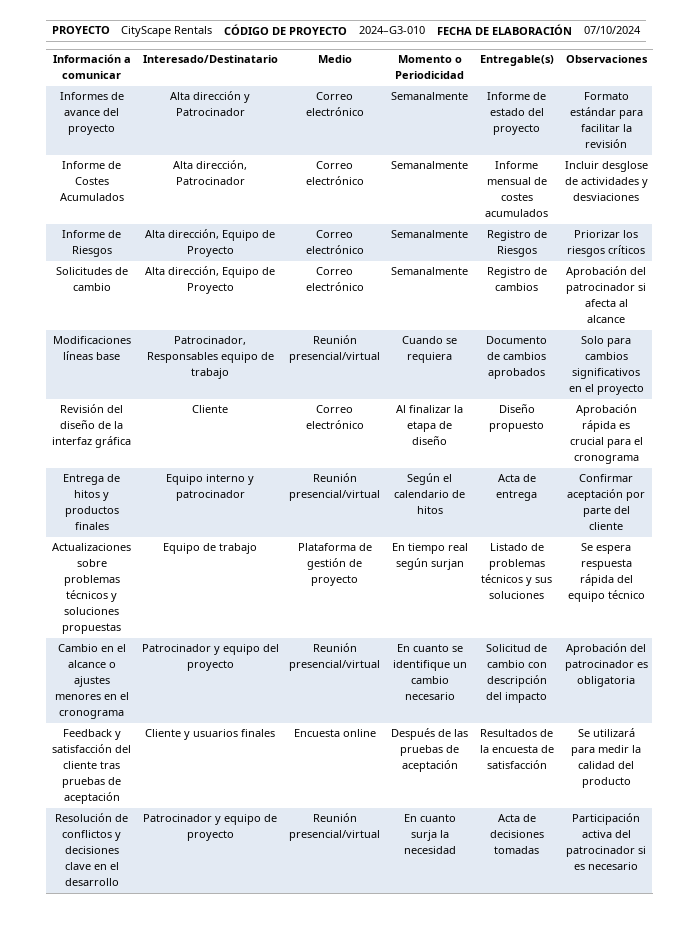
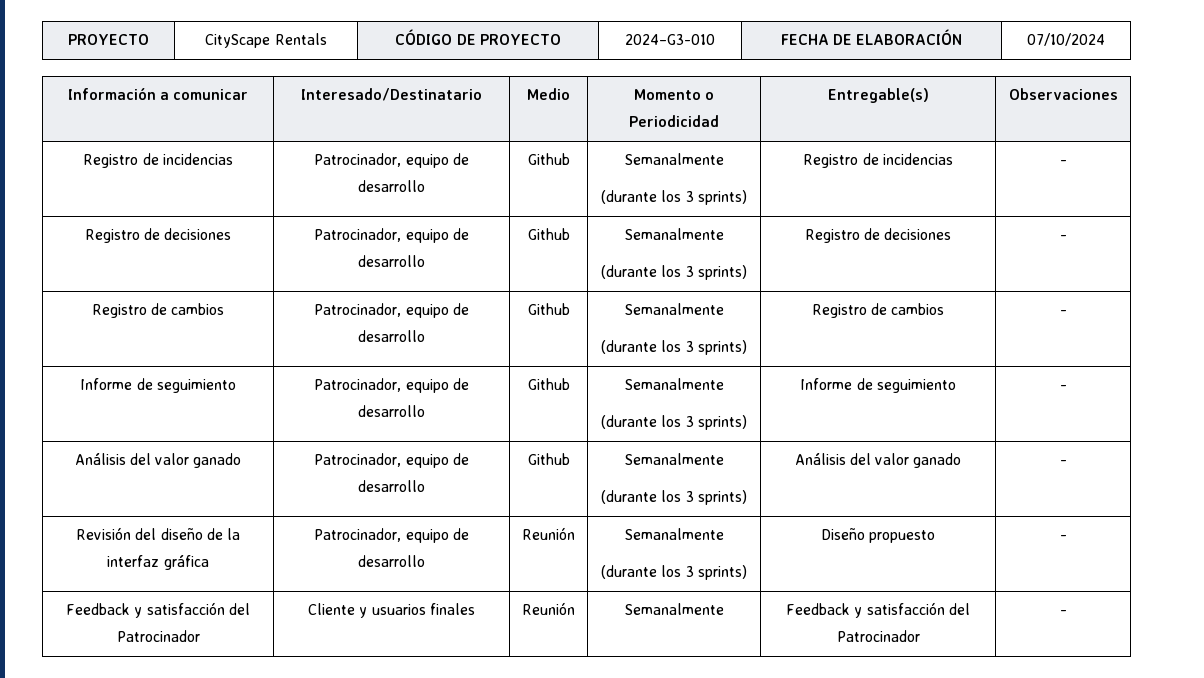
- Informes de avance del proyecto | Alta dirección y Patrocinador | Correo electrónico | Semanalmente | Informe de estado del proyecto | Formato estándar para facilitar la revisión
- Informe de Costes Acumulados | Alta dirección, Patrocinador | Correo electrónico | Semanalmente | Informe mensual de costes acumulados | Incluir desglose de actividades y desviaciones
- Informe de Riesgos | Alta dirección, Equipo de Proyecto | Correo electrónico | Semanalmente | Registro de Riesgos | Priorizar los riesgos críticos
- Solicitudes de cambio | Alta dirección, Equipo de Proyecto | Correo electrónico | Semanalmente | Registro de cambios | Aprobación del patrocinador si afecta al alcance
- Modificaciones líneas base | Patrocinador, Responsables equipo de trabajo | Reunión presencial/virtual | Cuando se requiera | Documento de cambios aprobados | Solo para cambios significativos en el proyecto
+ Registro de incidencias | Patrocinador, equipo de desarrollo | Github | Semanalmente
+ (durante los 3 sprints) | Registro de incidencias | -
+ Registro de decisiones | Patrocinador, equipo de desarrollo | Github | Semanalmente
+ (durante los 3 sprints) | Registro de decisiones | -
+ Registro de cambios | Patrocinador, equipo de desarrollo | Github | Semanalmente
+ (durante los 3 sprints) | Registro de cambios | -
+ Informe de seguimiento | Patrocinador, equipo de desarrollo | Github | Semanalmente
+ (durante los 3 sprints) | Informe de seguimiento | -
+ Análisis del valor ganado | Patrocinador, equipo de desarrollo | Github | Semanalmente
+ (durante los 3 sprints) | Análisis del valor ganado | -
- Revisión del diseño de la interfaz gráfica | Cliente | Correo electrónico | Al finalizar la etapa de diseño | Diseño propuesto | Aprobación rápida es crucial para el cronograma
- Entrega de hitos y productos finales | Equipo interno y patrocinador | Reunión presencial/virtual | Según el calendario de hitos | Acta de entrega | Confirmar aceptación por parte del cliente
- Actualizaciones sobre problemas técnicos y soluciones propuestas | Equipo de trabajo | Plataforma de gestión de proyecto | En tiempo real según surjan | Listado de problemas técnicos y sus soluciones | Se espera respuesta rápida del equipo técnico
- Cambio en el alcance o ajustes menores en el cronograma | Patrocinador y equipo del proyecto | Reunión presencial/virtual | En cuanto se identifique un cambio necesario | Solicitud de cambio con descripción del impacto | Aprobación del patrocinador es obligatoria
- Feedback y satisfacción del cliente tras pruebas de aceptación | Cliente y usuarios finales | Encuesta online | Después de las pruebas de aceptación | Resultados de la encuesta de satisfacción | Se utilizará para medir la calidad del producto
- Resolución de conflictos y decisiones clave en el desarrollo | Patrocinador y equipo de proyecto | Reunión presencial/virtual | En cuanto surja la necesidad | Acta de decisiones tomadas | Participación activa del patrocinador si es necesario
+ Revisión del diseño de la interfaz gráfica | Patrocinador, equipo de desarrollo | Reunión | Semanalmente
+ (durante los 3 sprints) | Diseño propuesto | -
+ Feedback y satisfacción del Patrocinador | Cliente y usuarios finales | Reunión | Semanalmente | Feedback y satisfacción del Patrocinador | -

